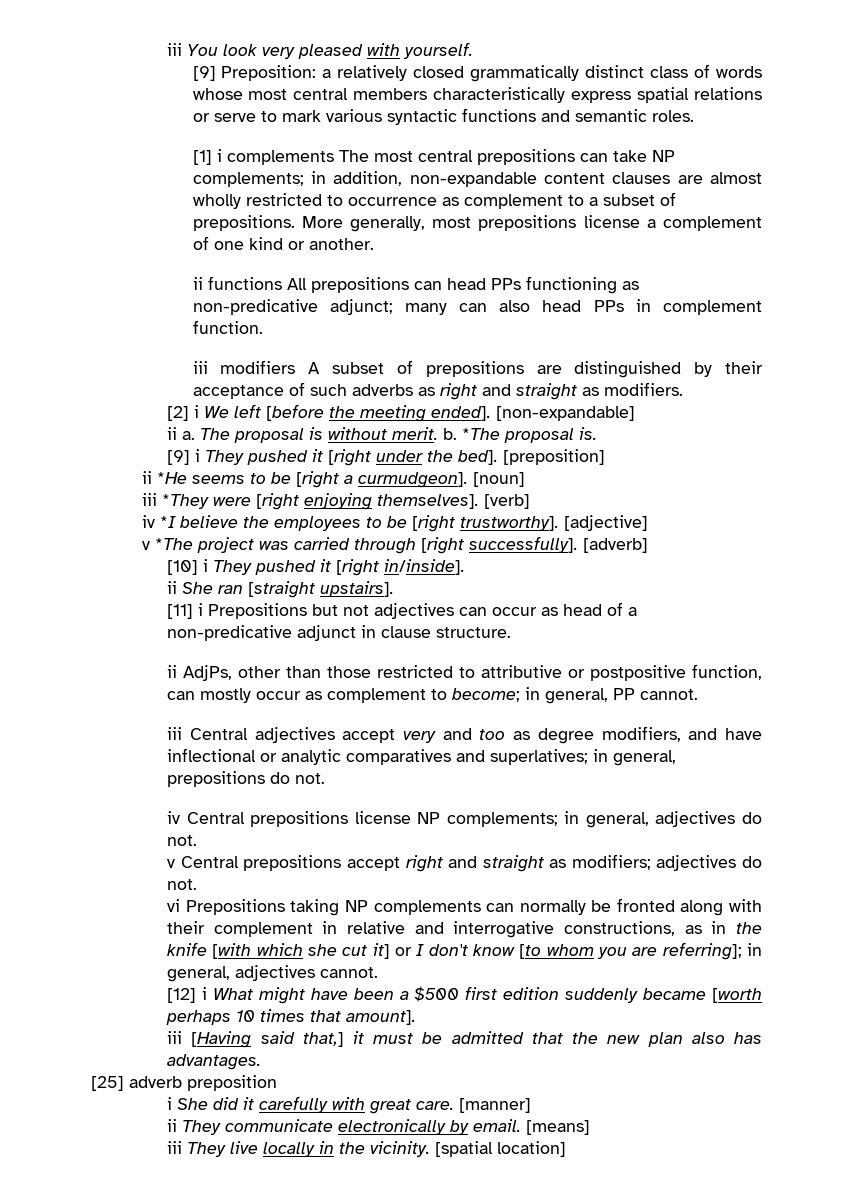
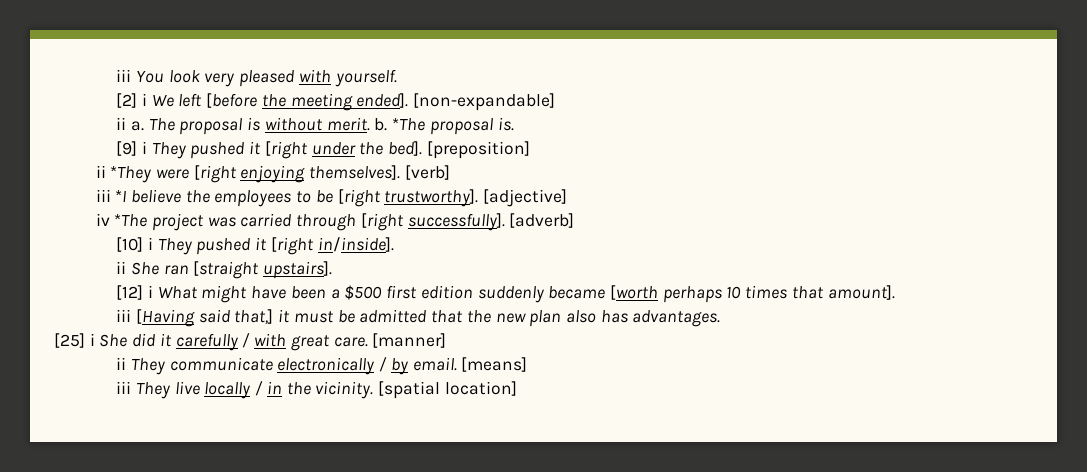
- [9] Preposition: a relatively closed grammatically distinct class of words whose most central members characteristically express spatial relations or serve to mark various syntactic functions and semantic roles.
- [1] i complements The most central prepositions can take NP complements; in addition, non-expandable content clauses are almost wholly restricted to occurrence as complement to a subset of prepositions. More generally, most prepositions license a complement of one kind or another.
- ii functions All prepositions can head PPs functioning as non-predicative adjunct; many can also head PPs in complement function.
- iii modifiers A subset of prepositions are distinguished by their acceptance of such adverbs as right and straight as modifiers.
- ii *He seems to be [right a curmudgeon]. [noun]
- iii *They were [right enjoying themselves].
+ ii *They were [right enjoying themselves].
- iv *I believe the employees to be [right trustworthy].
+ iii *I believe the employees to be [right trustworthy].
- v *The project was carried through [right successfully].
+ iv *The project was carried through [right successfully].
- [11] i Prepositions but not adjectives can occur as head of a non-predicative adjunct in clause structure.
- ii AdjPs, other than those restricted to attributive or postpositive function, can mostly occur as complement to become; in general, PP cannot.
- iii Central adjectives accept very and too as degree modifiers, and have inflectional or analytic comparatives and superlatives; in general, prepositions do not.
- iv Central prepositions license NP complements; in general, adjectives do not.
- v Central prepositions accept right and straight as modifiers; adjectives do not.
- vi Prepositions taking NP complements can normally be fronted along with their complement in relative and interrogative constructions, as in the knife [with which she cut it] or I don't know [to whom you are referring]; in general, adjectives cannot.
- [25] adverb preposition
- i She did it carefully with great care.
+ [25] i She did it carefully / with great care.
- ii They communicate electronically by email.
+ ii They communicate electronically / by email.
- iii They live locally in the vicinity.
+ iii They live locally / in the vicinity.

